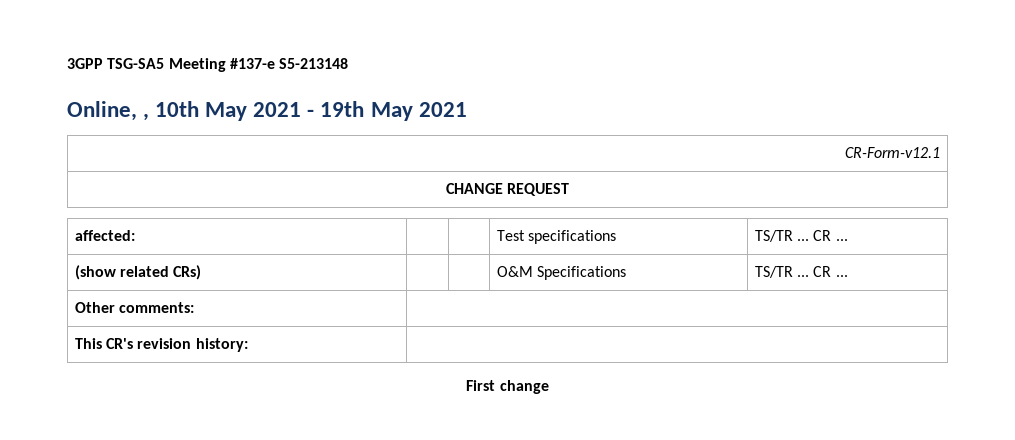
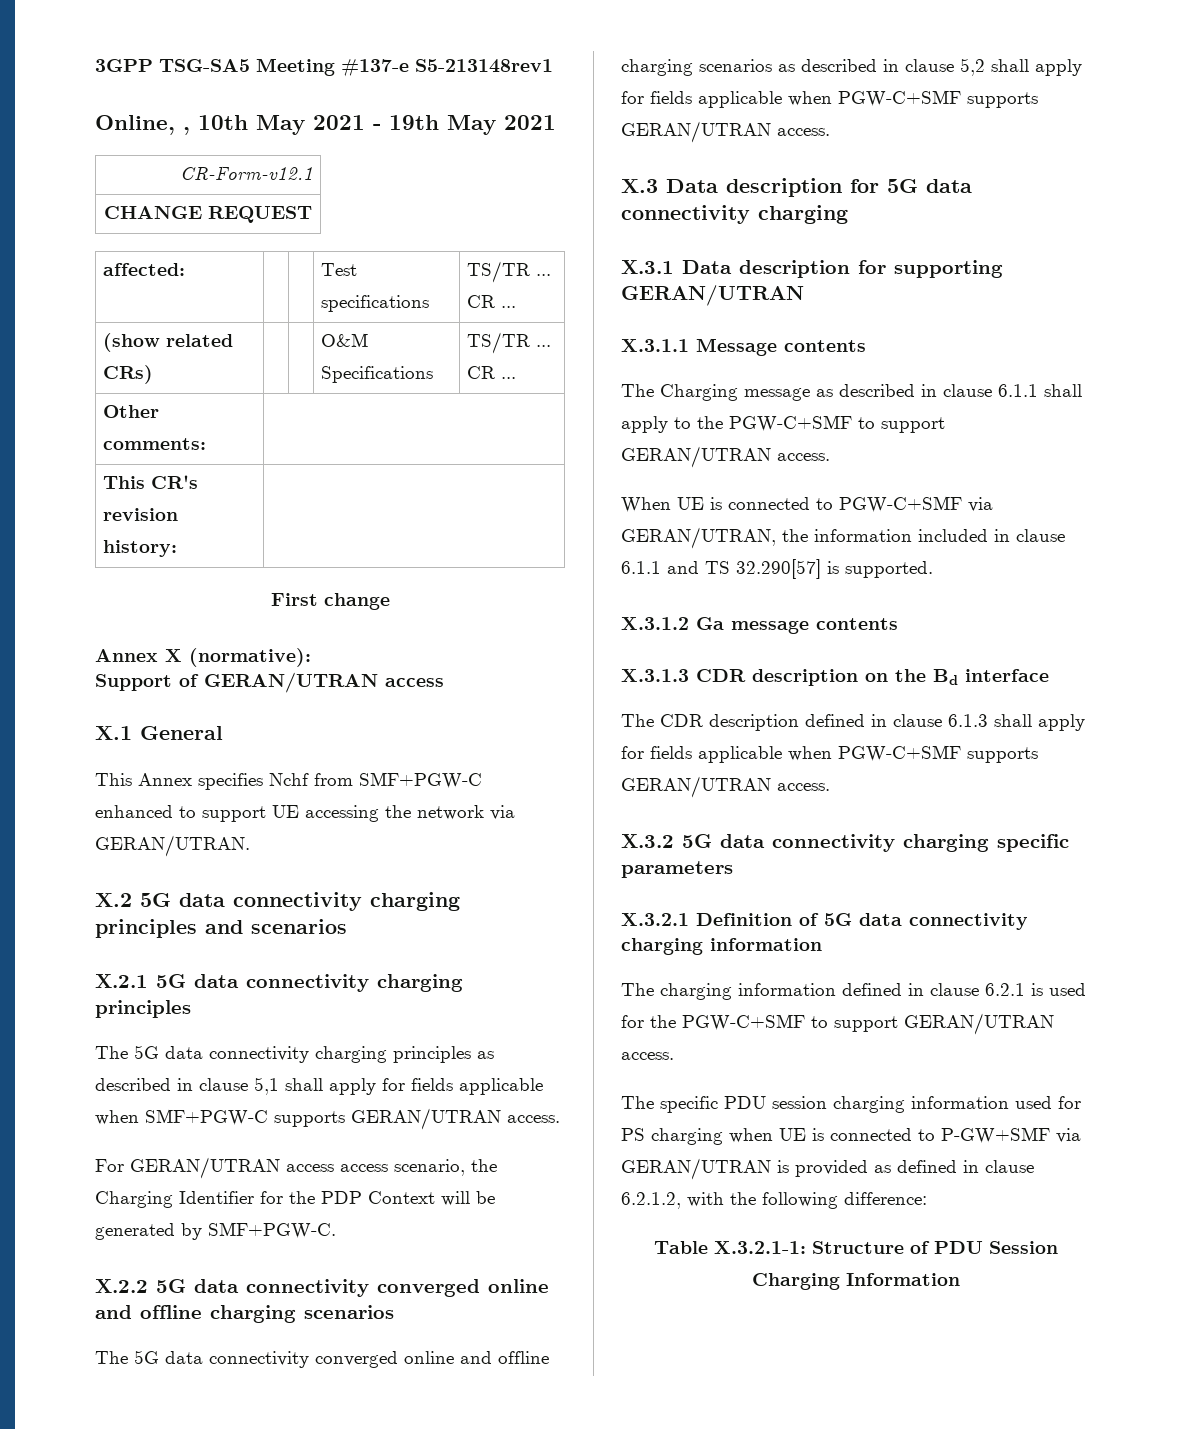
- 3GPP TSG-SA5 Meeting #137-e S5-213148
+ 3GPP TSG-SA5 Meeting #137-e S5-213148rev1
+ Annex X (normative):
+ Support of GERAN/UTRAN access
+ X.1 General
+ This Annex specifies Nchf from SMF+PGW-C enhanced to support UE accessing the network via GERAN/UTRAN.
+ X.2 5G data connectivity charging principles and scenarios
+ X.2.1 5G data connectivity charging principles
+ The 5G data connectivity charging principles as described in clause 5,1 shall apply for fields applicable when SMF+PGW-C supports GERAN/UTRAN access.
+ For GERAN/UTRAN access access scenario, the Charging Identifier for the PDP Context will be generated by SMF+PGW-C.
+ X.2.2 5G data connectivity converged online and offline charging scenarios
+ The 5G data connectivity converged online and offline charging scenarios as described in clause 5,2 shall apply for fields applicable when PGW-C+SMF supports GERAN/UTRAN access.
+ X.3 Data description for 5G data connectivity charging
+ X.3.1 Data description for supporting GERAN/UTRAN
+ X.3.1.1 Message contents
+ The Charging message as described in clause 6.1.1 shall apply to the PGW-C+SMF to support GERAN/UTRAN access.
+ When UE is connected to PGW-C+SMF via GERAN/UTRAN, the information included in clause 6.1.1 and TS 32.290[57] is supported.
+ X.3.1.2 Ga message contents
+ X.3.1.3 CDR description on the Bd interface
+ The CDR description defined in clause 6.1.3 shall apply for fields applicable when PGW-C+SMF supports GERAN/UTRAN access.
+ X.3.2 5G data connectivity charging specific parameters
+ X.3.2.1 Definition of 5G data connectivity charging information
+ The charging information defined in clause 6.2.1 is used for the PGW-C+SMF to support GERAN/UTRAN access.
+ The specific PDU session charging information used for PS charging when UE is connected to P-GW+SMF via GERAN/UTRAN is provided as defined in clause 6.2.1.2, with the following difference:
+ Table X.3.2.1-1: Structure of PDU Session Charging Information

